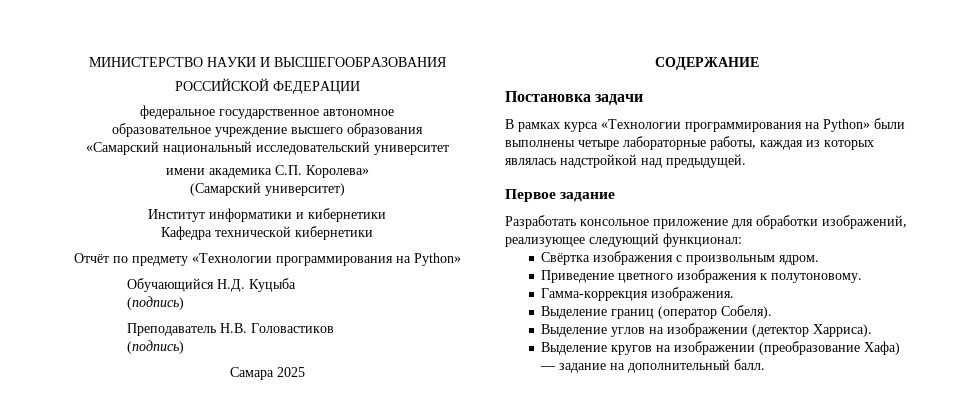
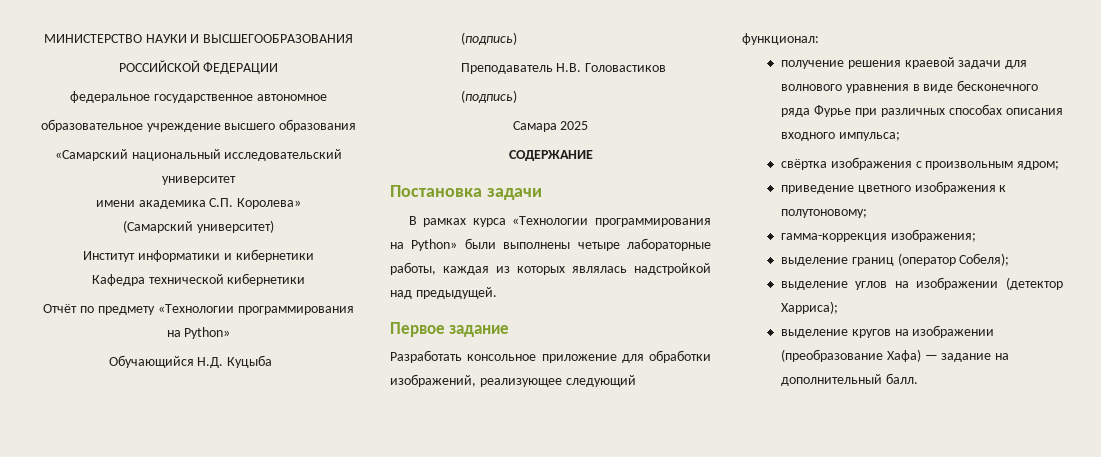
- Свёртка изображения с произвольным ядром.
- Приведение цветного изображения к полутоновому.
- Гамма-коррекция изображения.
- Выделение границ (оператор Собеля).
- Выделение углов на изображении (детектор Харриса).
- Выделение кругов на изображении (преобразование Хафа) — задание на дополнительный балл.
+ получение решения краевой задачи для волнового уравнения в виде бесконечного ряда Фурье при различных способах описания входного импульса;
+ свёртка изображения с произвольным ядром;
+ приведение цветного изображения к полутоновому;
+ гамма-коррекция изображения;
+ выделение границ (оператор Собеля);
+ выделение углов на изображении (детектор Харриса);
+ выделение кругов на изображении (преобразование Хафа) — задание на дополнительный балл.

